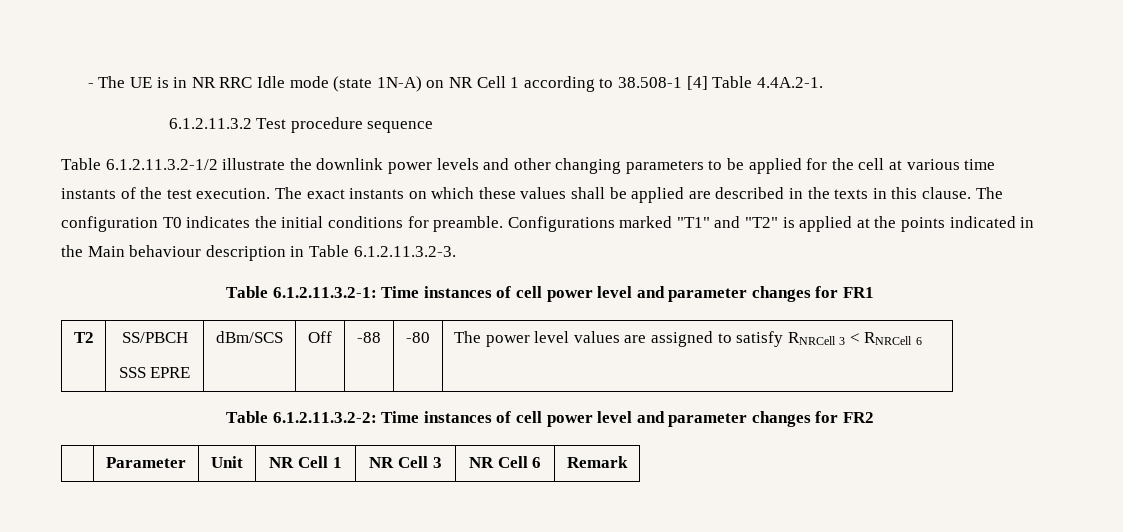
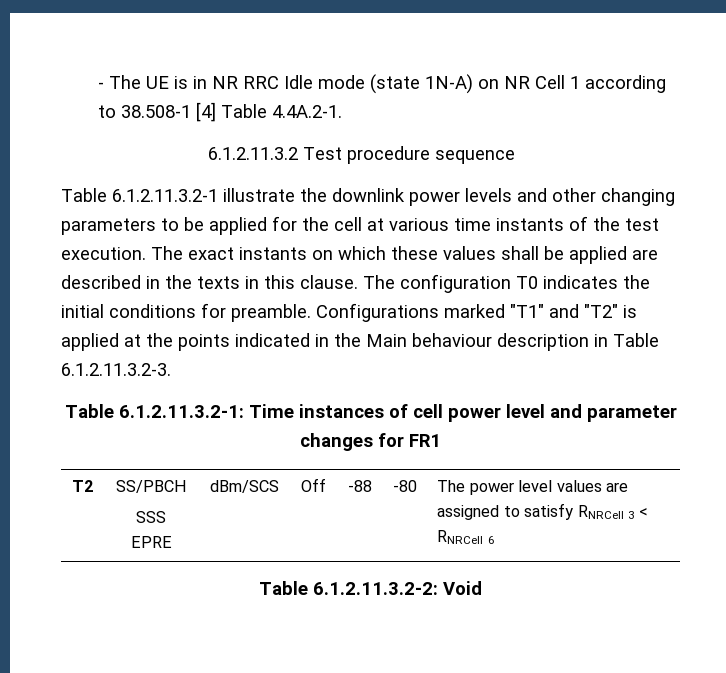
- Table 6.1.2.11.3.2-1/2 illustrate the downlink power levels and other changing parameters to be applied for the cell at various time instants of the test execution.
+ Table 6.1.2.11.3.2-1 illustrate the downlink power levels and other changing parameters to be applied for the cell at various time instants of the test execution.
- Table 6.1.2.11.3.2-2: Time instances of cell power level and parameter changes for FR2
- | Parameter | Unit | NR Cell 1 | NR Cell 3 | NR Cell 6 | Remark
+ Table 6.1.2.11.3.2-2: Void

